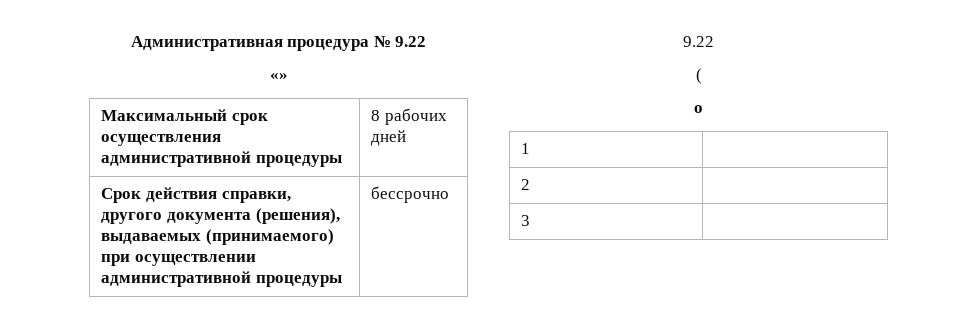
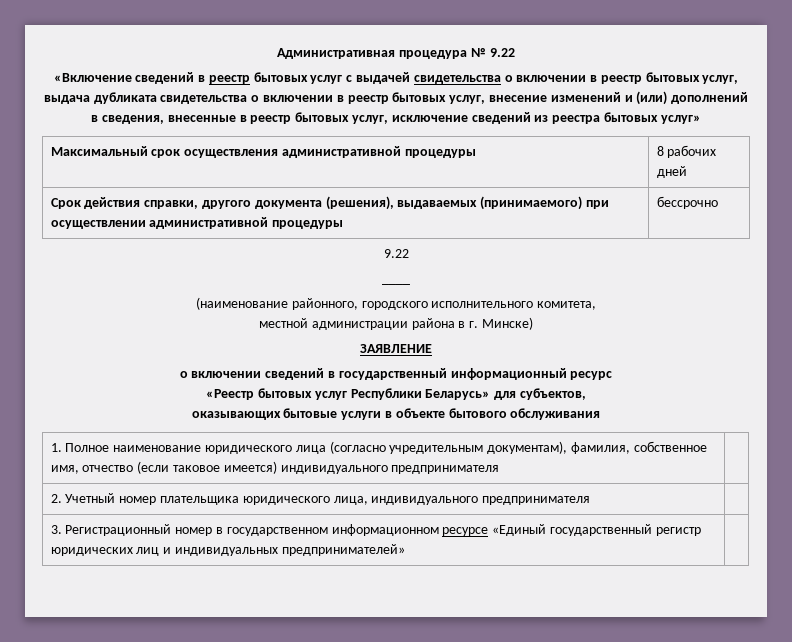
- «»
+ «Включение сведений в реестр бытовых услуг с выдачей свидетельства о включении в реестр бытовых услуг, выдача дубликата свидетельства о включении в реестр бытовых услуг, внесение изменений и (или) дополнений в сведения, внесенные в реестр бытовых услуг, исключение сведений из реестра бытовых услуг»
- (
- о
- 1 |
- 2 |
- 3 |
+ ____
+ (наименование районного, городского исполнительного комитета,
+ местной администрации района в г. Минске)
+ ЗАЯВЛЕНИЕ
+ о включении сведений в государственный информационный ресурс
+ «Реестр бытовых услуг Республики Беларусь» для субъектов,
+ оказывающих бытовые услуги в объекте бытового обслуживания
+ 1. Полное наименование юридического лица (согласно учредительным документам), фамилия, собственное имя, отчество (если таковое имеется) индивидуального предпринимателя |
+ 2. Учетный номер плательщика юридического лица, индивидуального предпринимателя |
+ 3. Регистрационный номер в государственном информационном ресурсе «Единый государственный регистр юридических лиц и индивидуальных предпринимателей» |

